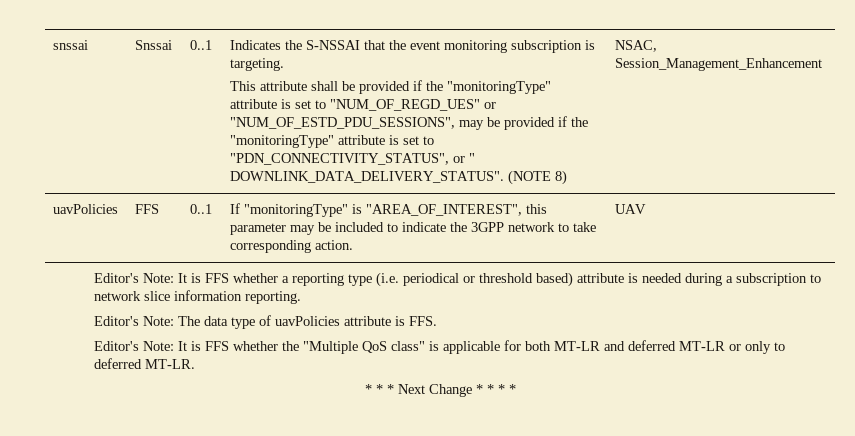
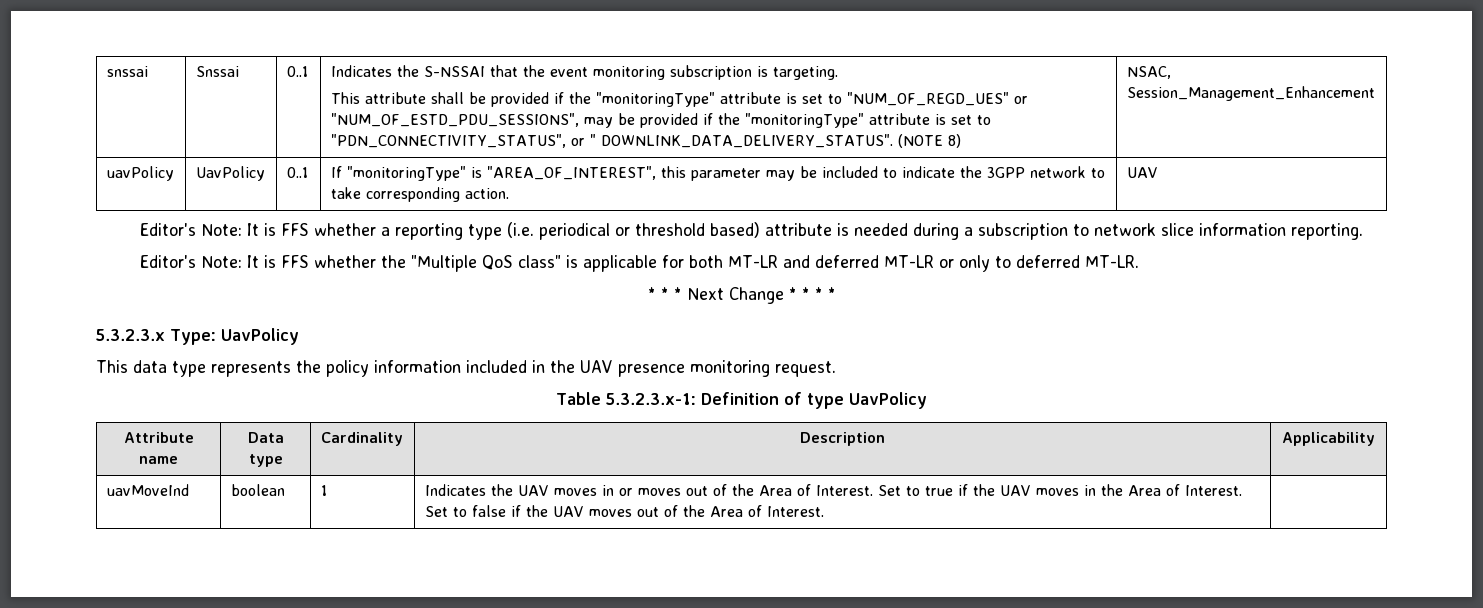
- uavPolicies | FFS | 0..1 | If "monitoringType" is "AREA_OF_INTEREST", this parameter may be included to indicate the 3GPP network to take corresponding action. | UAV
+ uavPolicy | UavPolicy | 0..1 | If "monitoringType" is "AREA_OF_INTEREST", this parameter may be included to indicate the 3GPP network to take corresponding action. | UAV
- Editor's Note: The data type of uavPolicies attribute is FFS.
+ 5.3.2.3.x Type: UavPolicy
+ This data type represents the policy information included in the UAV presence monitoring request.
+ Table 5.3.2.3.x-1: Definition of type UavPolicy
+ Attribute name | Data type | Cardinality | Description | Applicability
+ uavMoveInd | boolean | 1 | Indicates the UAV moves in or moves out of the Area of Interest. Set to true if the UAV moves in the Area of Interest. Set to false if the UAV moves out of the Area of Interest.

